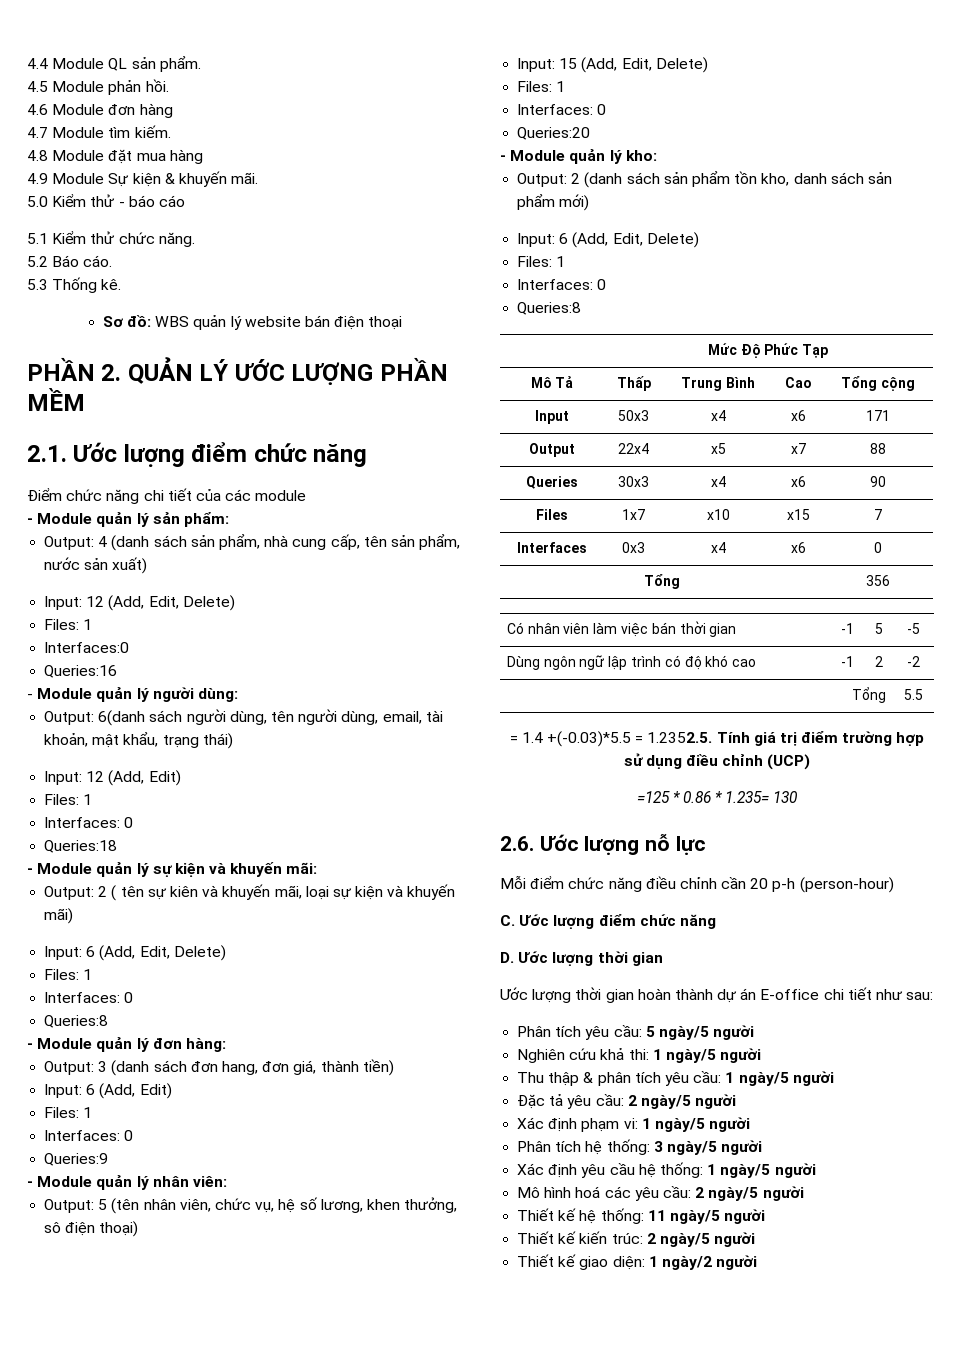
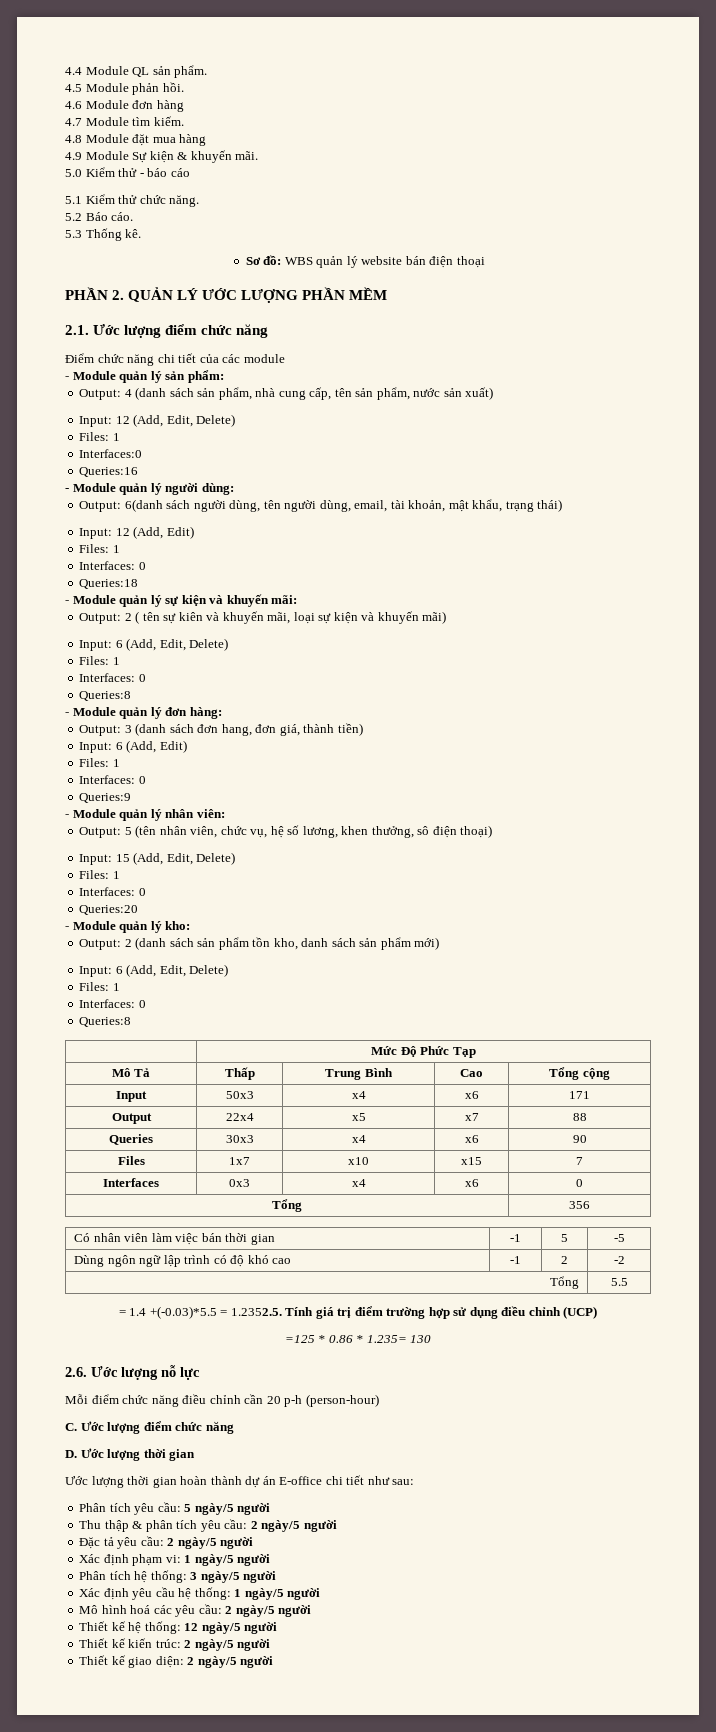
- Nghiên cứu khả thi: 1 ngày/5 người
- Thu thập & phân tích yêu cầu: 1 ngày/5 người
+ Thu thập & phân tích yêu cầu: 2 ngày/5 người
- Thiết kế hệ thống: 11 ngày/5 người
+ Thiết kế hệ thống: 12 ngày/5 người
- Thiết kế giao diện: 1 ngày/2 người
+ Thiết kế giao diện: 2 ngày/5 người

